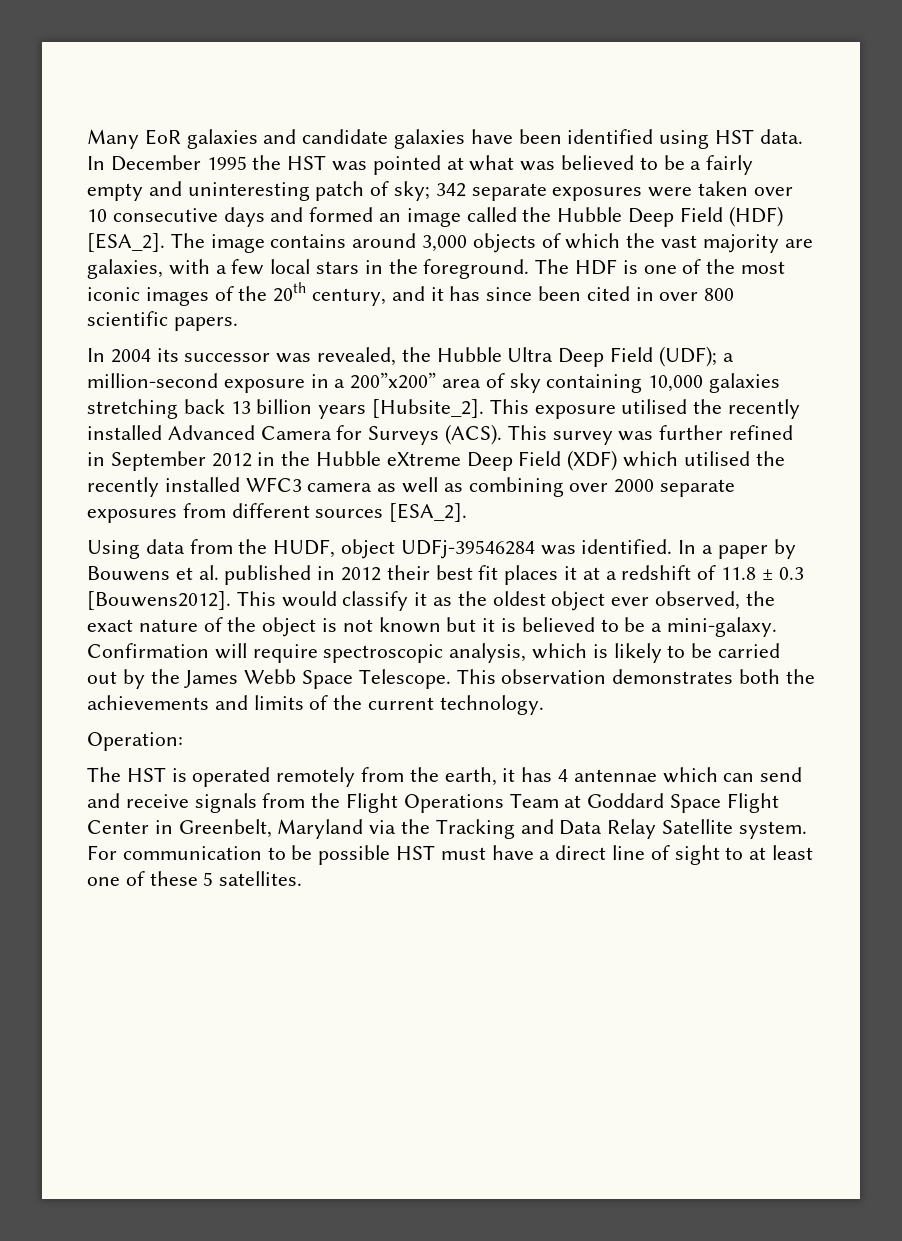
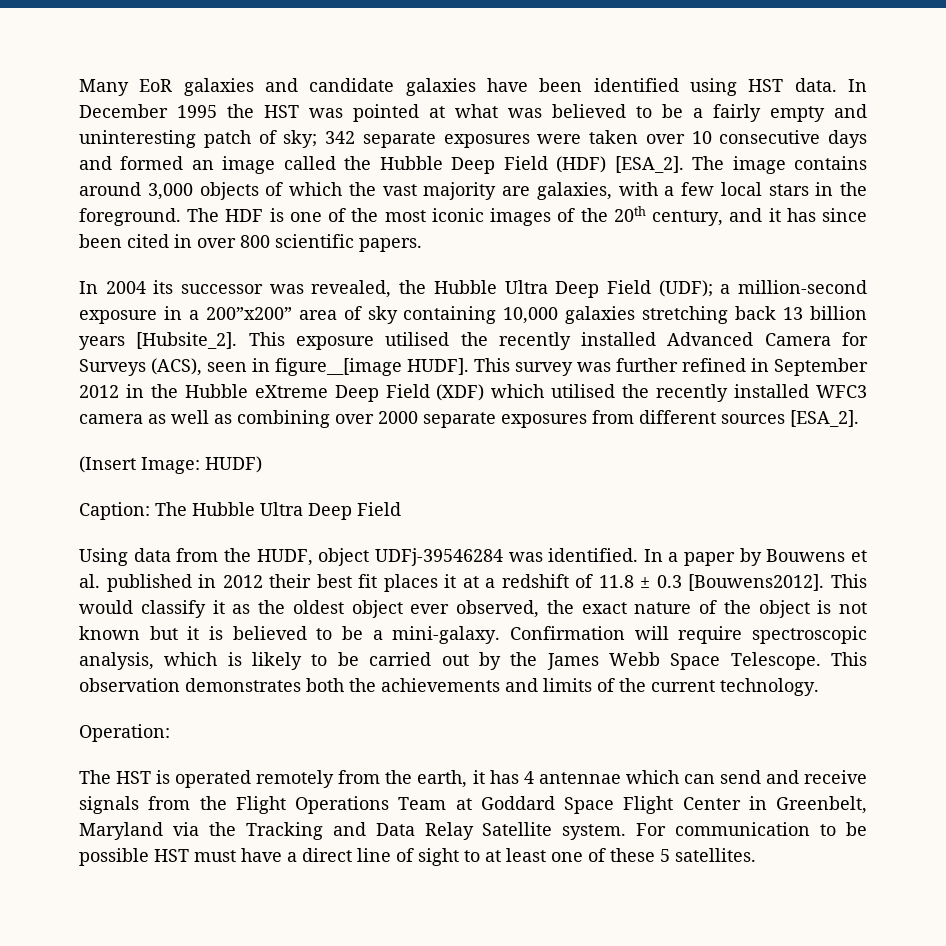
- This exposure utilised the recently installed Advanced Camera for Surveys (ACS).
+ This exposure utilised the recently installed Advanced Camera for Surveys (ACS), seen in figure__[image HUDF].
+ (Insert Image: HUDF)
+ Caption: The Hubble Ultra Deep Field

